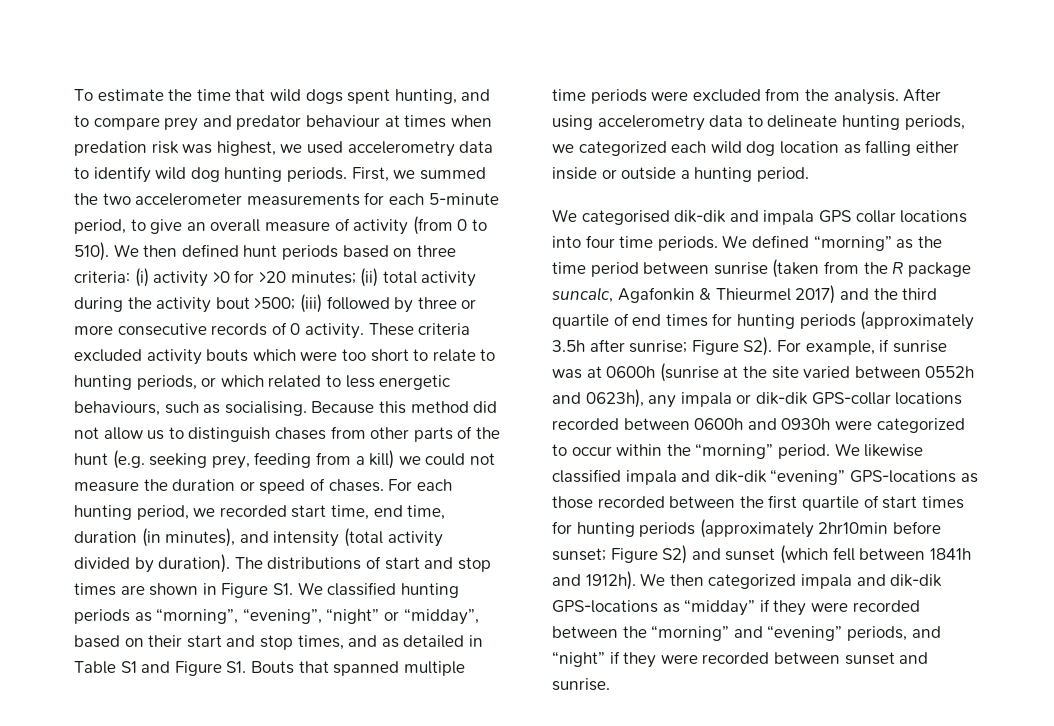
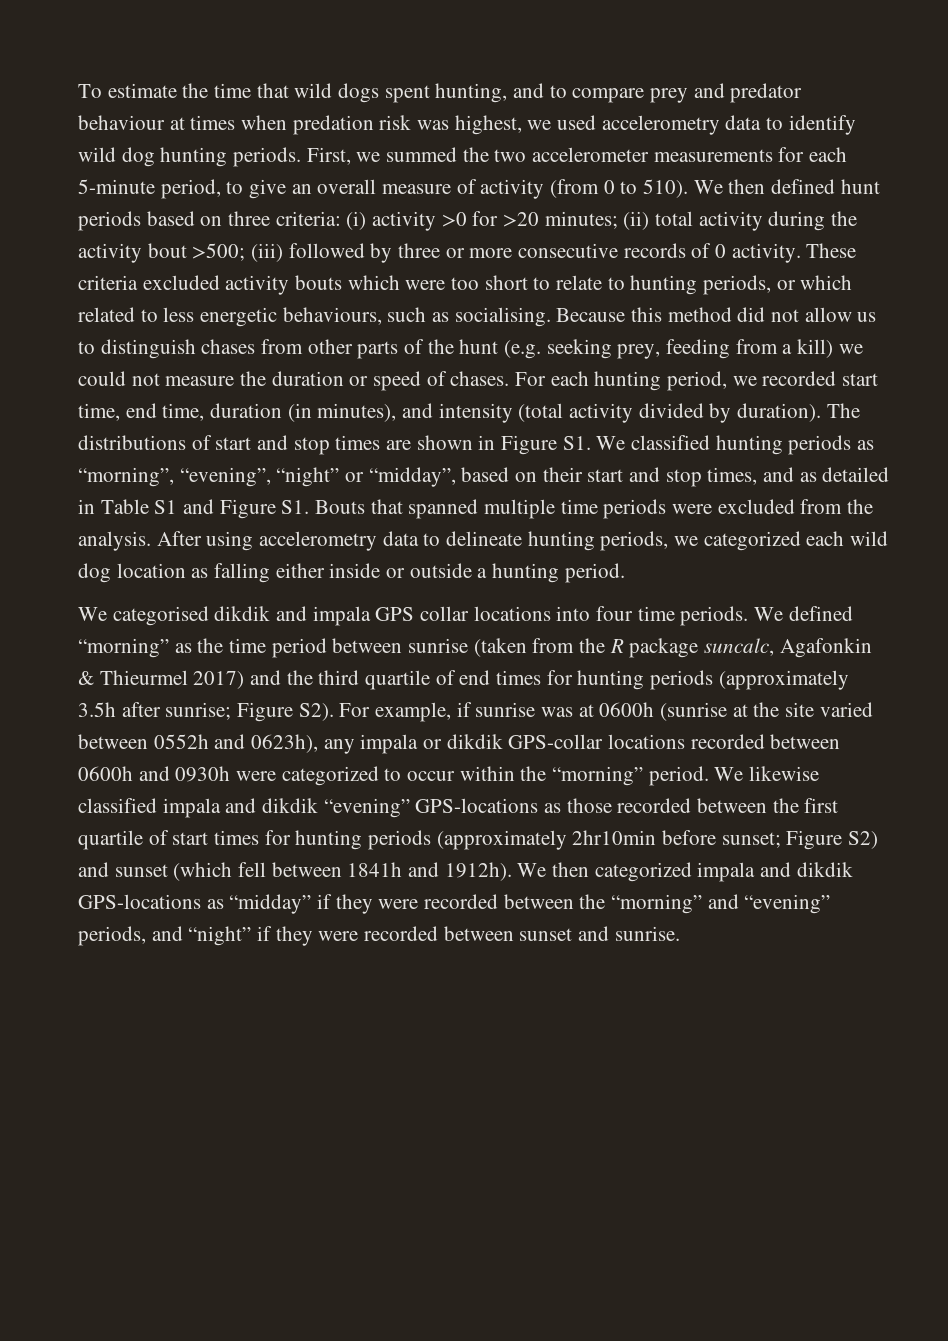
- We categorised dik-dik and impala GPS collar locations into four time periods.
+ We categorised dikdik and impala GPS collar locations into four time periods.
- Figure S2). For example, if sunrise was at 0600h (sunrise at the site varied between 0552h and 0623h), any impala or dik-dik GPS-collar locations recorded between 0600h and 0930h were categorized to occur within the “morning” period.
+ Figure S2). For example, if sunrise was at 0600h (sunrise at the site varied between 0552h and 0623h), any impala or dikdik GPS-collar locations recorded between 0600h and 0930h were categorized to occur within the “morning” period.
- We likewise classified impala and dik-dik “evening” GPS-locations as those recorded between the first quartile of start times for hunting periods (approximately 2hr10min before sunset; Figure S2) and sunset (which fell between 1841h and 1912h).
+ We likewise classified impala and dikdik “evening” GPS-locations as those recorded between the first quartile of start times for hunting periods (approximately 2hr10min before sunset; Figure S2) and sunset (which fell between 1841h and 1912h).
- We then categorized impala and dik-dik GPS-locations as “midday” if they were recorded between the “morning” and “evening” periods, and “night” if they were recorded between sunset and sunrise.
+ We then categorized impala and dikdik GPS-locations as “midday” if they were recorded between the “morning” and “evening” periods, and “night” if they were recorded between sunset and sunrise.

